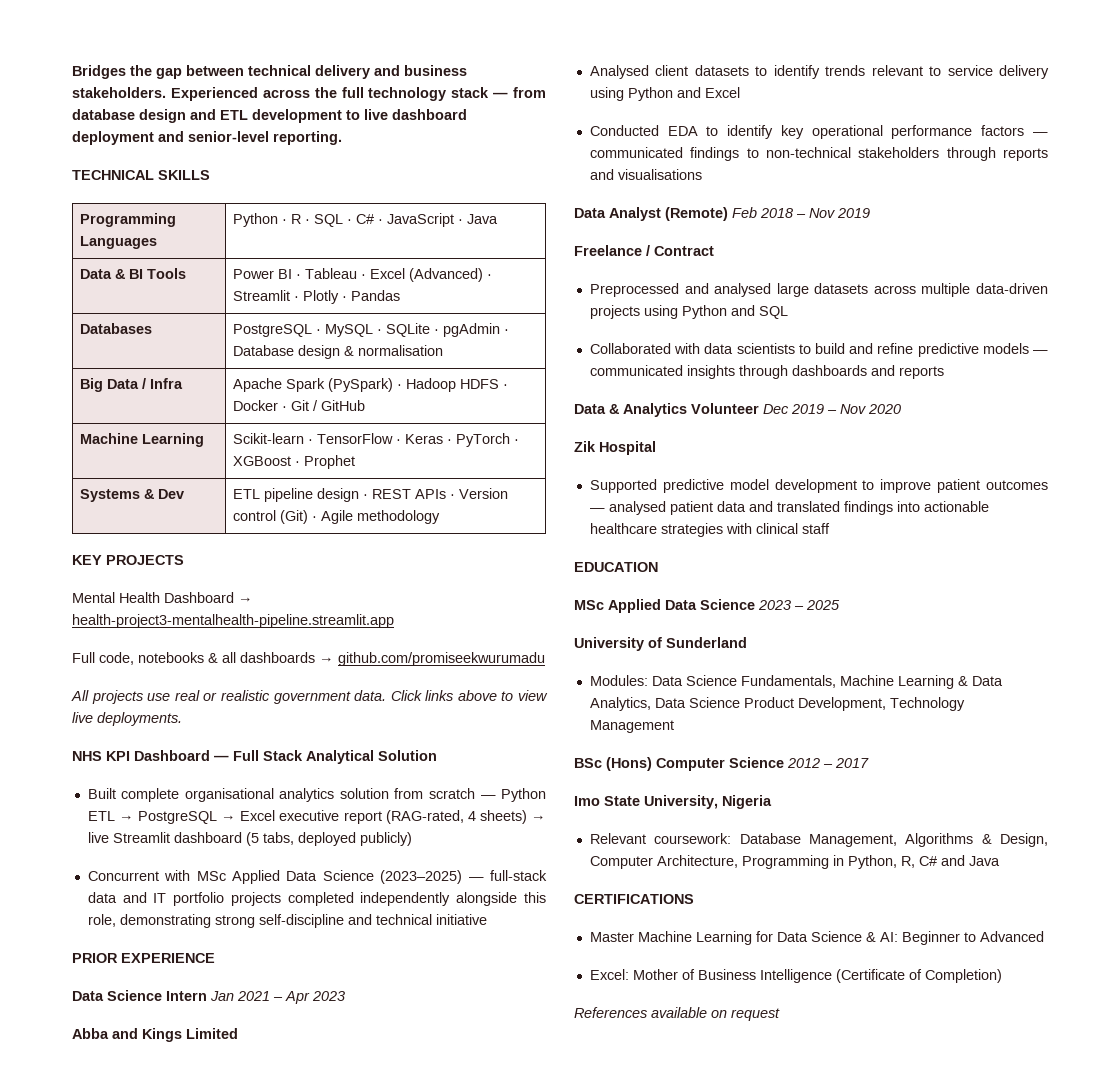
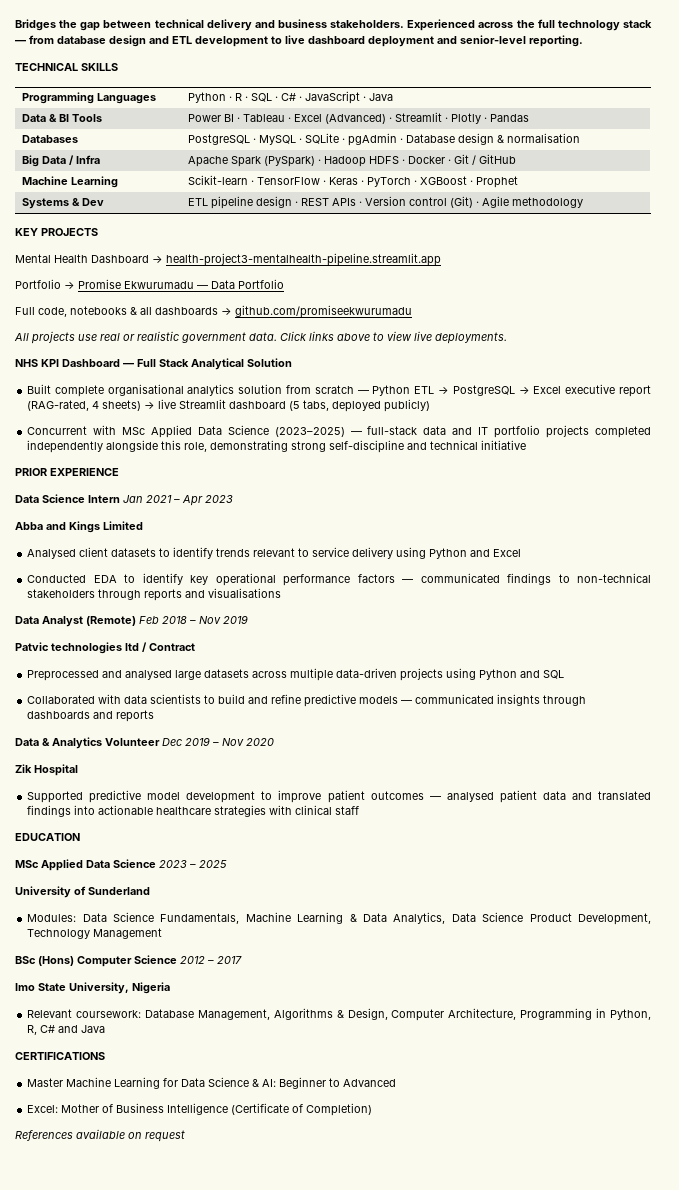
+ Portfolio → Promise Ekwurumadu — Data Portfolio
- Freelance / Contract
+ Patvic technologies ltd / Contract

